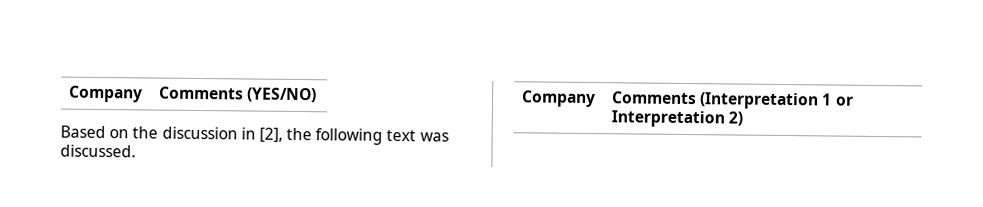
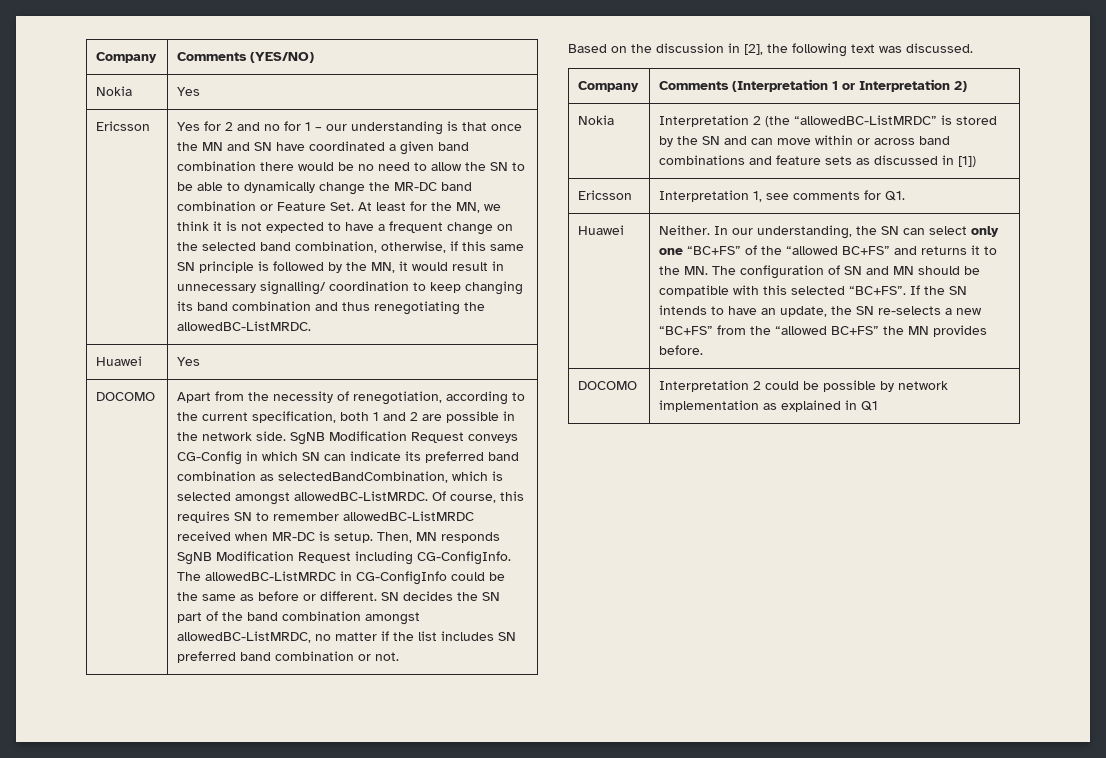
+ Nokia | Yes
+ Ericsson | Yes for 2 and no for 1 – our understanding is that once the MN and SN have coordinated a given band combination there would be no need to allow the SN to be able to dynamically change the MR-DC band combination or Feature Set. At least for the MN, we think it is not expected to have a frequent change on the selected band combination, otherwise, if this same SN principle is followed by the MN, it would result in unnecessary signalling/ coordination to keep changing its band combination and thus renegotiating the allowedBC-ListMRDC.
+ Huawei | Yes
+ DOCOMO | Apart from the necessity of renegotiation, according to the current specification, both 1 and 2 are possible in the network side. SgNB Modification Request conveys CG-Config in which SN can indicate its preferred band combination as selectedBandCombination, which is selected amongst allowedBC-ListMRDC. Of course, this requires SN to remember allowedBC-ListMRDC received when MR-DC is setup. Then, MN responds SgNB Modification Request including CG-ConfigInfo. The allowedBC-ListMRDC in CG-ConfigInfo could be the same as before or different. SN decides the SN part of the band combination amongst allowedBC-ListMRDC, no matter if the list includes SN preferred band combination or not.
+ Nokia | Interpretation 2 (the “allowedBC-ListMRDC” is stored by the SN and can move within or across band combinations and feature sets as discussed in [1])
+ Ericsson | Interpretation 1, see comments for Q1.
+ Huawei | Neither. In our understanding, the SN can select only one “BC+FS” of the “allowed BC+FS” and returns it to the MN. The configuration of SN and MN should be compatible with this selected “BC+FS”. If the SN intends to have an update, the SN re-selects a new “BC+FS” from the “allowed BC+FS” the MN provides before.
+ DOCOMO | Interpretation 2 could be possible by network implementation as explained in Q1

